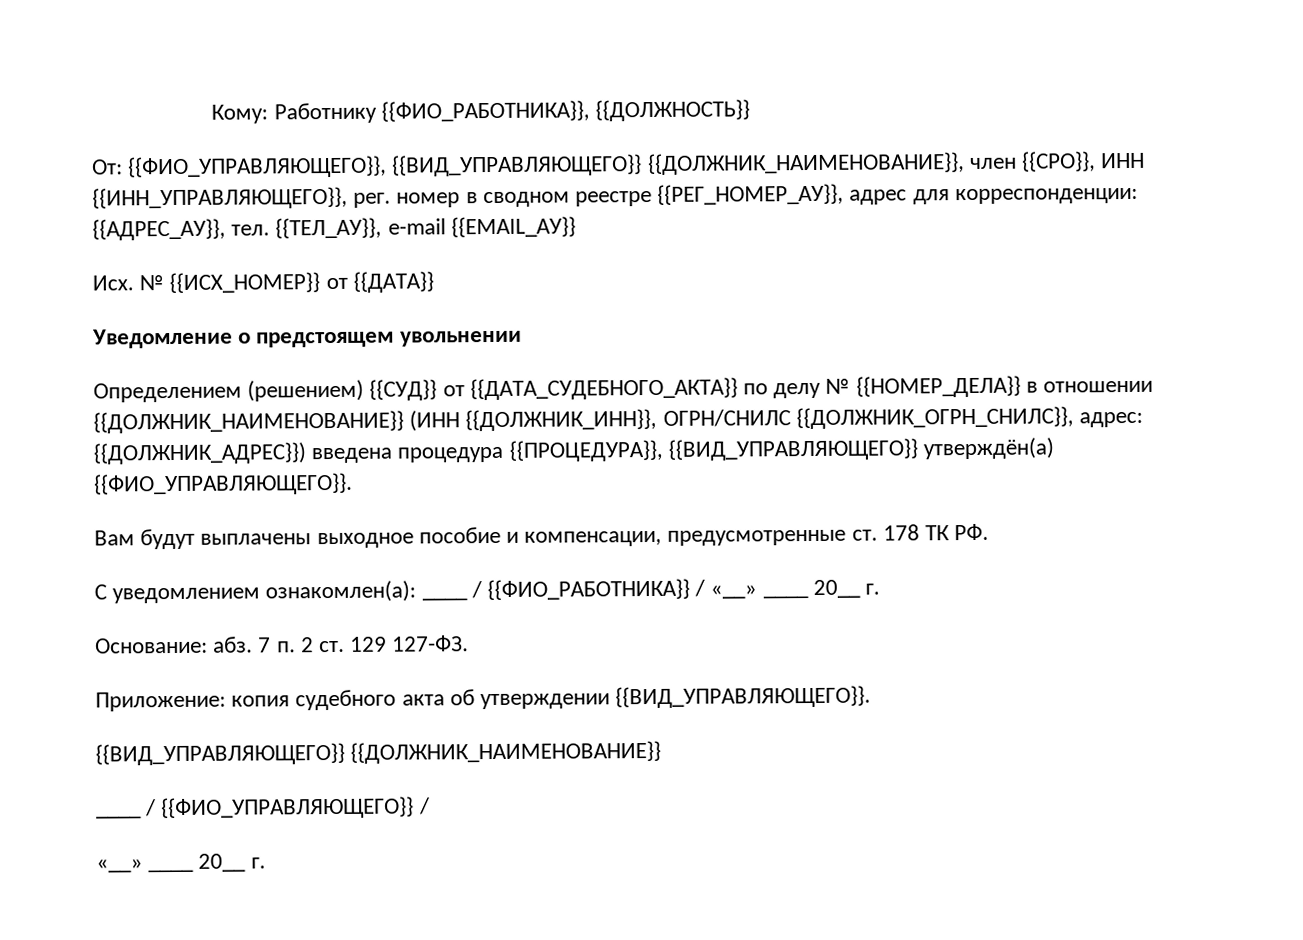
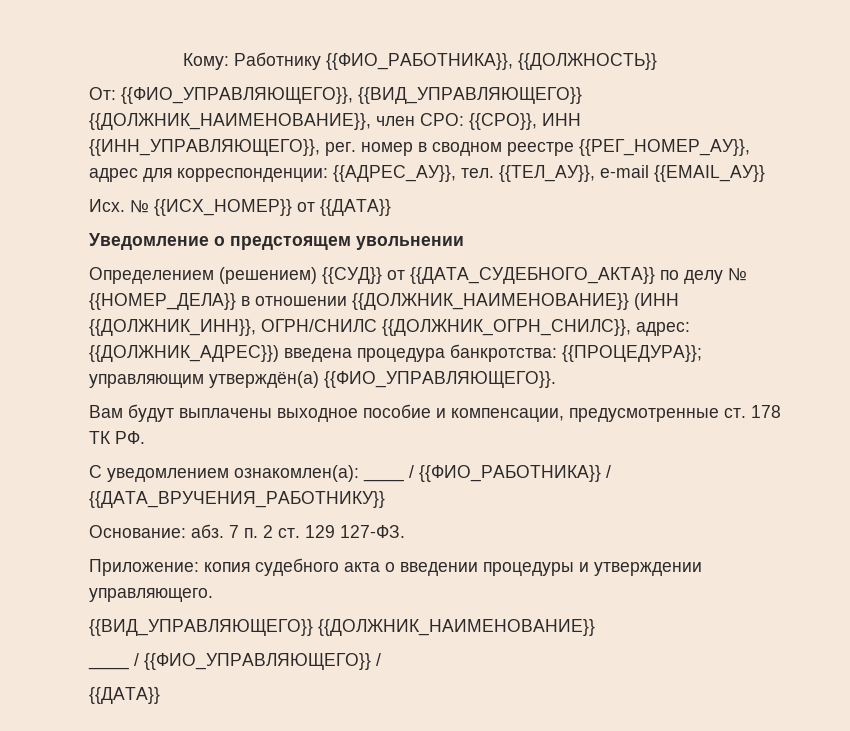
- От: {{ФИО_УПРАВЛЯЮЩЕГО}}, {{ВИД_УПРАВЛЯЮЩЕГО}} {{ДОЛЖНИК_НАИМЕНОВАНИЕ}}, член {{СРО}}, ИНН {{ИНН_УПРАВЛЯЮЩЕГО}}, рег. номер в сводном реестре {{РЕГ_НОМЕР_АУ}}, адрес для корреспонденции: {{АДРЕС_АУ}}, тел.
+ От: {{ФИО_УПРАВЛЯЮЩЕГО}}, {{ВИД_УПРАВЛЯЮЩЕГО}} {{ДОЛЖНИК_НАИМЕНОВАНИЕ}}, член СРО: {{СРО}}, ИНН {{ИНН_УПРАВЛЯЮЩЕГО}}, рег. номер в сводном реестре {{РЕГ_НОМЕР_АУ}}, адрес для корреспонденции: {{АДРЕС_АУ}}, тел.
- Определением (решением) {{СУД}} от {{ДАТА_СУДЕБНОГО_АКТА}} по делу № {{НОМЕР_ДЕЛА}} в отношении {{ДОЛЖНИК_НАИМЕНОВАНИЕ}} (ИНН {{ДОЛЖНИК_ИНН}}, ОГРН/СНИЛС {{ДОЛЖНИК_ОГРН_СНИЛС}}, адрес: {{ДОЛЖНИК_АДРЕС}}) введена процедура {{ПРОЦЕДУРА}}, {{ВИД_УПРАВЛЯЮЩЕГО}} утверждён(а) {{ФИО_УПРАВЛЯЮЩЕГО}}.
+ Определением (решением) {{СУД}} от {{ДАТА_СУДЕБНОГО_АКТА}} по делу № {{НОМЕР_ДЕЛА}} в отношении {{ДОЛЖНИК_НАИМЕНОВАНИЕ}} (ИНН {{ДОЛЖНИК_ИНН}}, ОГРН/СНИЛС {{ДОЛЖНИК_ОГРН_СНИЛС}}, адрес: {{ДОЛЖНИК_АДРЕС}}) введена процедура банкротства: {{ПРОЦЕДУРА}}; управляющим утверждён(а) {{ФИО_УПРАВЛЯЮЩЕГО}}.
- С уведомлением ознакомлен(а): ____ / {{ФИО_РАБОТНИКА}} / «__» ____ 20__ г.
+ С уведомлением ознакомлен(а): ____ / {{ФИО_РАБОТНИКА}} / {{ДАТА_ВРУЧЕНИЯ_РАБОТНИКУ}}
- Приложение: копия судебного акта об утверждении {{ВИД_УПРАВЛЯЮЩЕГО}}.
+ Приложение: копия судебного акта о введении процедуры и утверждении управляющего.
  ____ / {{ФИО_УПРАВЛЯЮЩЕГО}} /
- «__» ____ 20__ г.
+ {{ДАТА}}

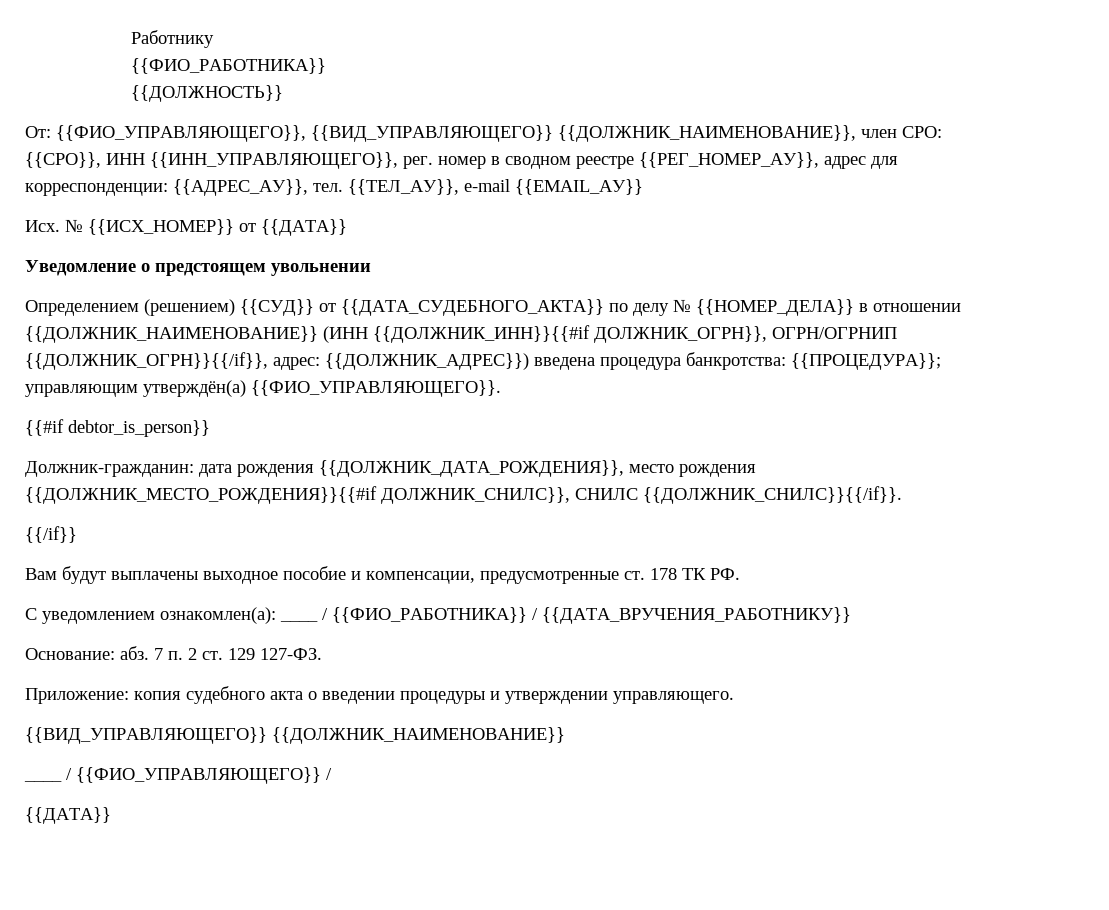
- Кому: Работнику {{ФИО_РАБОТНИКА}}, {{ДОЛЖНОСТЬ}}
+ Работнику
+ {{ФИО_РАБОТНИКА}}
+ {{ДОЛЖНОСТЬ}}
- Определением (решением) {{СУД}} от {{ДАТА_СУДЕБНОГО_АКТА}} по делу № {{НОМЕР_ДЕЛА}} в отношении {{ДОЛЖНИК_НАИМЕНОВАНИЕ}} (ИНН {{ДОЛЖНИК_ИНН}}, ОГРН/СНИЛС {{ДОЛЖНИК_ОГРН_СНИЛС}}, адрес: {{ДОЛЖНИК_АДРЕС}}) введена процедура банкротства: {{ПРОЦЕДУРА}}; управляющим утверждён(а) {{ФИО_УПРАВЛЯЮЩЕГО}}.
+ Определением (решением) {{СУД}} от {{ДАТА_СУДЕБНОГО_АКТА}} по делу № {{НОМЕР_ДЕЛА}} в отношении {{ДОЛЖНИК_НАИМЕНОВАНИЕ}} (ИНН {{ДОЛЖНИК_ИНН}}{{#if ДОЛЖНИК_ОГРН}}, ОГРН/ОГРНИП {{ДОЛЖНИК_ОГРН}}{{/if}}, адрес: {{ДОЛЖНИК_АДРЕС}}) введена процедура банкротства: {{ПРОЦЕДУРА}}; управляющим утверждён(а) {{ФИО_УПРАВЛЯЮЩЕГО}}.
+ {{#if debtor_is_person}}
+ Должник-гражданин: дата рождения {{ДОЛЖНИК_ДАТА_РОЖДЕНИЯ}}, место рождения {{ДОЛЖНИК_МЕСТО_РОЖДЕНИЯ}}{{#if ДОЛЖНИК_СНИЛС}}, СНИЛС {{ДОЛЖНИК_СНИЛС}}{{/if}}.
+ {{/if}}

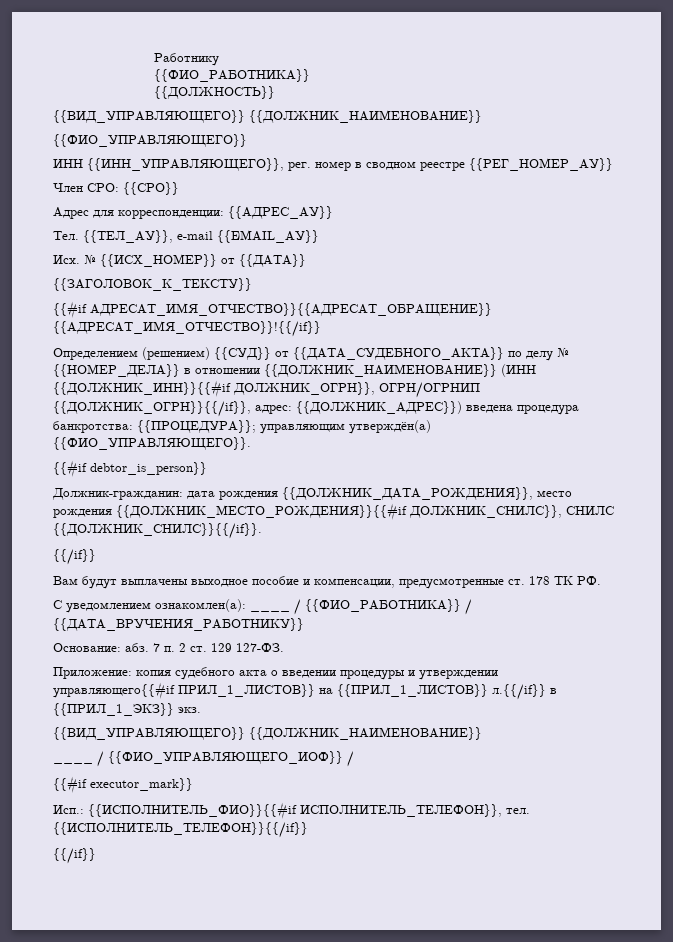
  {{ДОЛЖНОСТЬ}}
- От: {{ФИО_УПРАВЛЯЮЩЕГО}}, {{ВИД_УПРАВЛЯЮЩЕГО}} {{ДОЛЖНИК_НАИМЕНОВАНИЕ}}, член СРО: {{СРО}}, ИНН {{ИНН_УПРАВЛЯЮЩЕГО}}, рег. номер в сводном реестре {{РЕГ_НОМЕР_АУ}}, адрес для корреспонденции: {{АДРЕС_АУ}}, тел. {{ТЕЛ_АУ}}, e-mail {{EMAIL_АУ}}
+ {{ВИД_УПРАВЛЯЮЩЕГО}} {{ДОЛЖНИК_НАИМЕНОВАНИЕ}}
+ {{ФИО_УПРАВЛЯЮЩЕГО}}
+ ИНН {{ИНН_УПРАВЛЯЮЩЕГО}}, рег. номер в сводном реестре {{РЕГ_НОМЕР_АУ}}
+ Член СРО: {{СРО}}
+ Адрес для корреспонденции: {{АДРЕС_АУ}}
+ Тел. {{ТЕЛ_АУ}}, e-mail {{EMAIL_АУ}}
- Уведомление о предстоящем увольнении
+ {{ЗАГОЛОВОК_К_ТЕКСТУ}}
+ {{#if АДРЕСАТ_ИМЯ_ОТЧЕСТВО}}{{АДРЕСАТ_ОБРАЩЕНИЕ}} {{АДРЕСАТ_ИМЯ_ОТЧЕСТВО}}!{{/if}}
- Приложение: копия судебного акта о введении процедуры и утверждении управляющего.
+ Приложение: копия судебного акта о введении процедуры и утверждении управляющего{{#if ПРИЛ_1_ЛИСТОВ}} на {{ПРИЛ_1_ЛИСТОВ}} л.{{/if}} в {{ПРИЛ_1_ЭКЗ}} экз.
- ____ / {{ФИО_УПРАВЛЯЮЩЕГО}} /
- {{ДАТА}}
+ ____ / {{ФИО_УПРАВЛЯЮЩЕГО_ИОФ}} /
+ {{#if executor_mark}}
+ Исп.: {{ИСПОЛНИТЕЛЬ_ФИО}}{{#if ИСПОЛНИТЕЛЬ_ТЕЛЕФОН}}, тел. {{ИСПОЛНИТЕЛЬ_ТЕЛЕФОН}}{{/if}}
+ {{/if}}

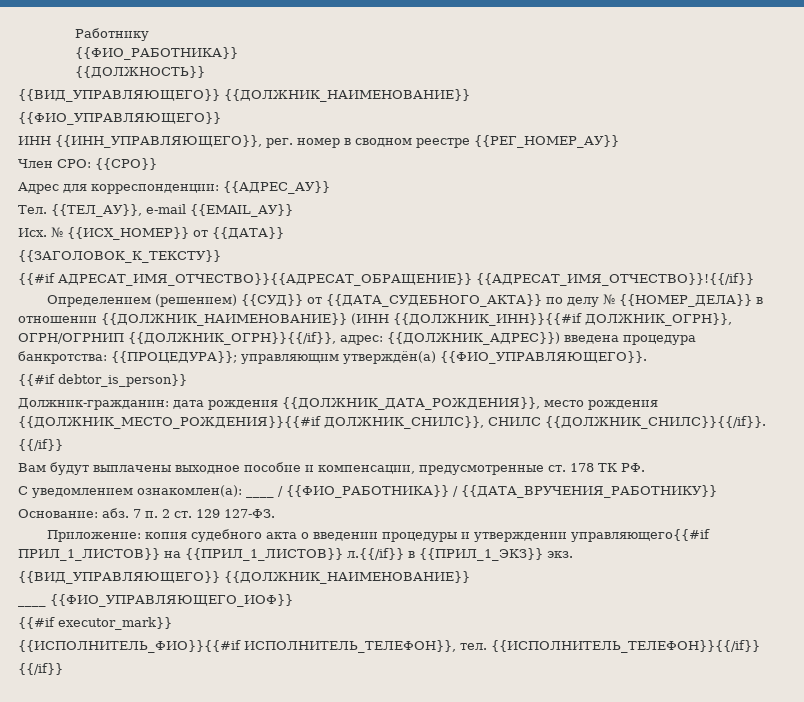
- ____ / {{ФИО_УПРАВЛЯЮЩЕГО_ИОФ}} /
+ ____ {{ФИО_УПРАВЛЯЮЩЕГО_ИОФ}}
- Исп.: {{ИСПОЛНИТЕЛЬ_ФИО}}{{#if ИСПОЛНИТЕЛЬ_ТЕЛЕФОН}}, тел.
+ {{ИСПОЛНИТЕЛЬ_ФИО}}{{#if ИСПОЛНИТЕЛЬ_ТЕЛЕФОН}}, тел.

